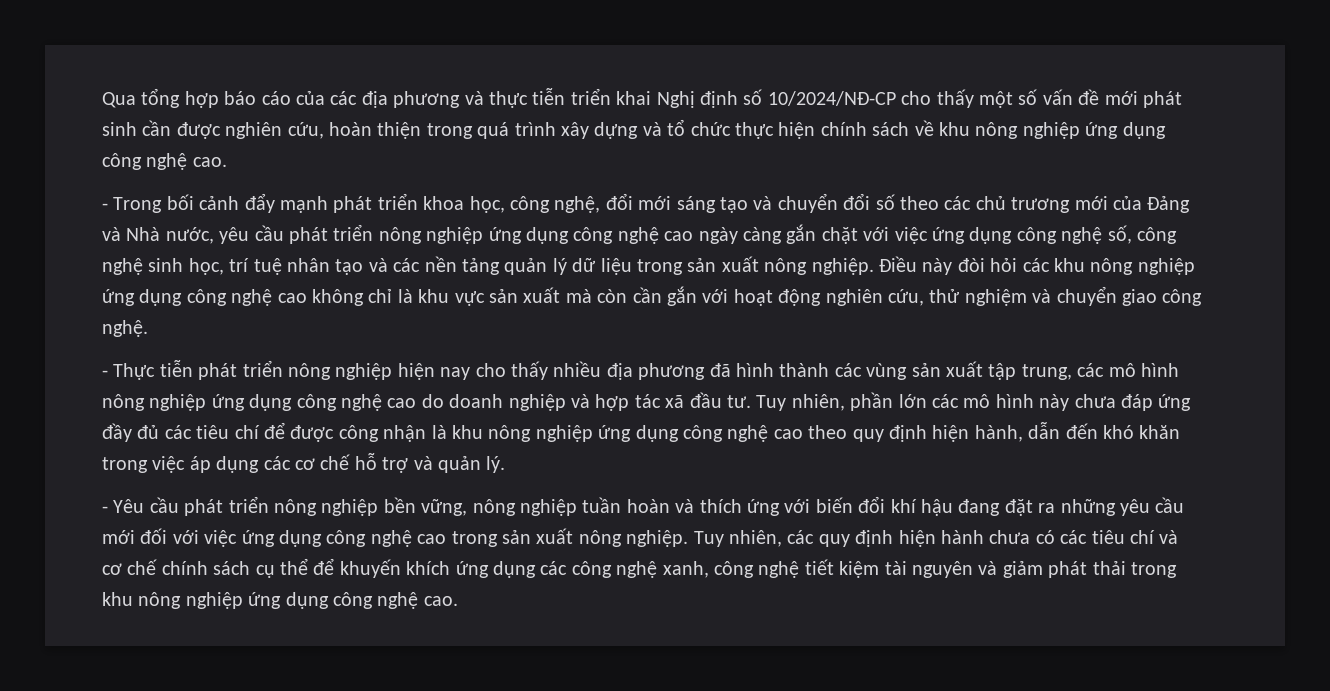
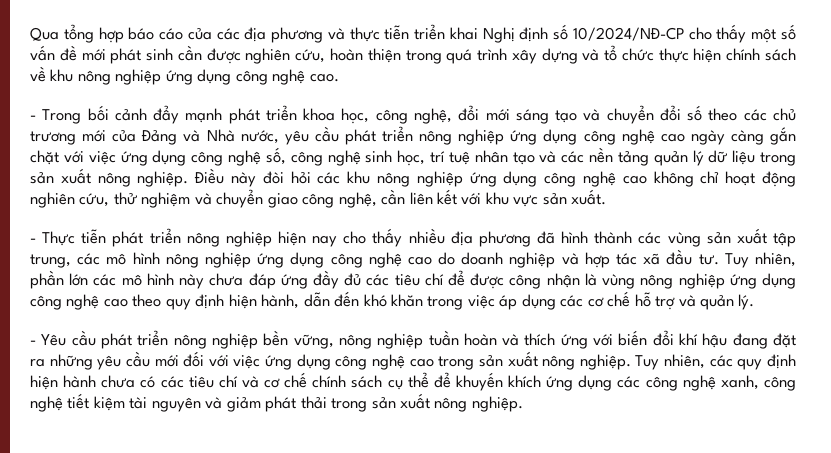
- Điều này đòi hỏi các khu nông nghiệp ứng dụng công nghệ cao không chỉ là khu vực sản xuất mà còn cần gắn với hoạt động nghiên cứu, thử nghiệm và chuyển giao công nghệ.
+ Điều này đòi hỏi các khu nông nghiệp ứng dụng công nghệ cao không chỉ hoạt động nghiên cứu, thử nghiệm và chuyển giao công nghệ, cần liên kết với khu vực sản xuất.
- Tuy nhiên, phần lớn các mô hình này chưa đáp ứng đầy đủ các tiêu chí để được công nhận là khu nông nghiệp ứng dụng công nghệ cao theo quy định hiện hành, dẫn đến khó khăn trong việc áp dụng các cơ chế hỗ trợ và quản lý.
+ Tuy nhiên, phần lớn các mô hình này chưa đáp ứng đầy đủ các tiêu chí để được công nhận là vùng nông nghiệp ứng dụng công nghệ cao theo quy định hiện hành, dẫn đến khó khăn trong việc áp dụng các cơ chế hỗ trợ và quản lý.
- Tuy nhiên, các quy định hiện hành chưa có các tiêu chí và cơ chế chính sách cụ thể để khuyến khích ứng dụng các công nghệ xanh, công nghệ tiết kiệm tài nguyên và giảm phát thải trong khu nông nghiệp ứng dụng công nghệ cao.
+ Tuy nhiên, các quy định hiện hành chưa có các tiêu chí và cơ chế chính sách cụ thể để khuyến khích ứng dụng các công nghệ xanh, công nghệ tiết kiệm tài nguyên và giảm phát thải trong sản xuất nông nghiệp.

